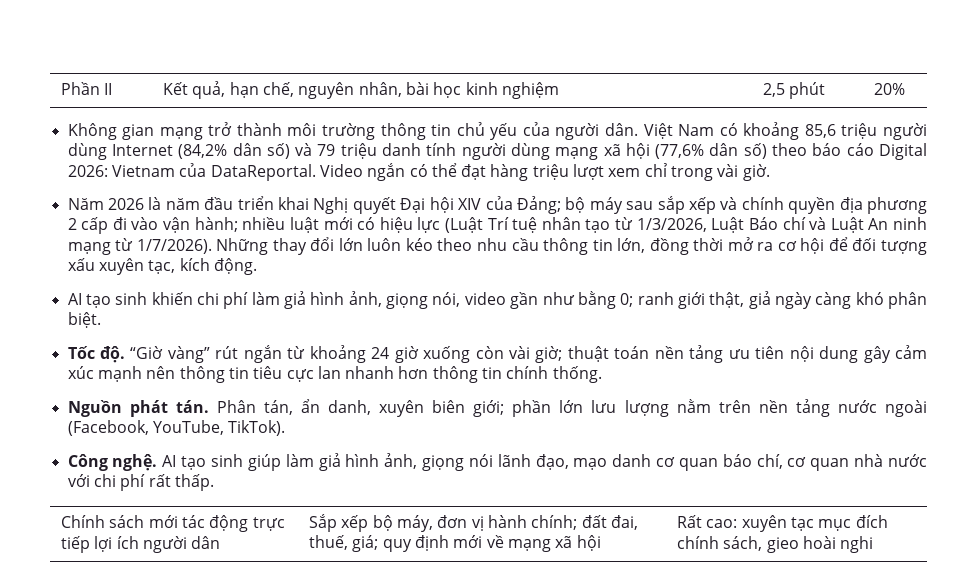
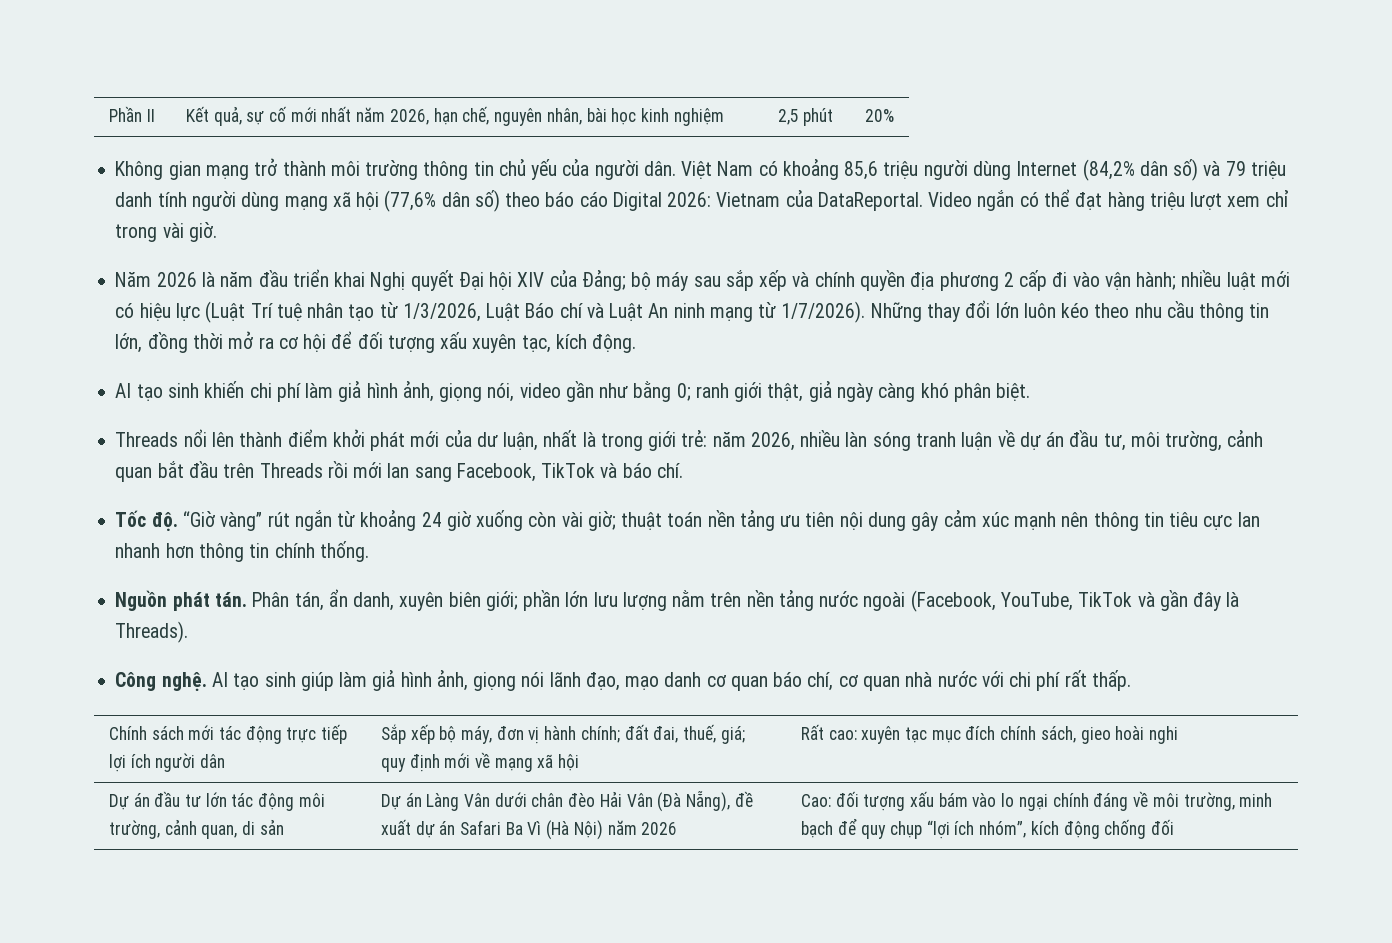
- Phần II | Kết quả, hạn chế, nguyên nhân, bài học kinh nghiệm | 2,5 phút | 20%
+ Phần II | Kết quả, sự cố mới nhất năm 2026, hạn chế, nguyên nhân, bài học kinh nghiệm | 2,5 phút | 20%
+ Threads nổi lên thành điểm khởi phát mới của dư luận, nhất là trong giới trẻ: năm 2026, nhiều làn sóng tranh luận về dự án đầu tư, môi trường, cảnh quan bắt đầu trên Threads rồi mới lan sang Facebook, TikTok và báo chí.
- Phân tán, ẩn danh, xuyên biên giới; phần lớn lưu lượng nằm trên nền tảng nước ngoài (Facebook, YouTube, TikTok).
+ Phân tán, ẩn danh, xuyên biên giới; phần lớn lưu lượng nằm trên nền tảng nước ngoài (Facebook, YouTube, TikTok và gần đây là Threads).
+ Dự án đầu tư lớn tác động môi trường, cảnh quan, di sản | Dự án Làng Vân dưới chân đèo Hải Vân (Đà Nẵng), đề xuất dự án Safari Ba Vì (Hà Nội) năm 2026 | Cao: đối tượng xấu bám vào lo ngại chính đáng về môi trường, minh bạch để quy chụp “lợi ích nhóm”, kích động chống đối

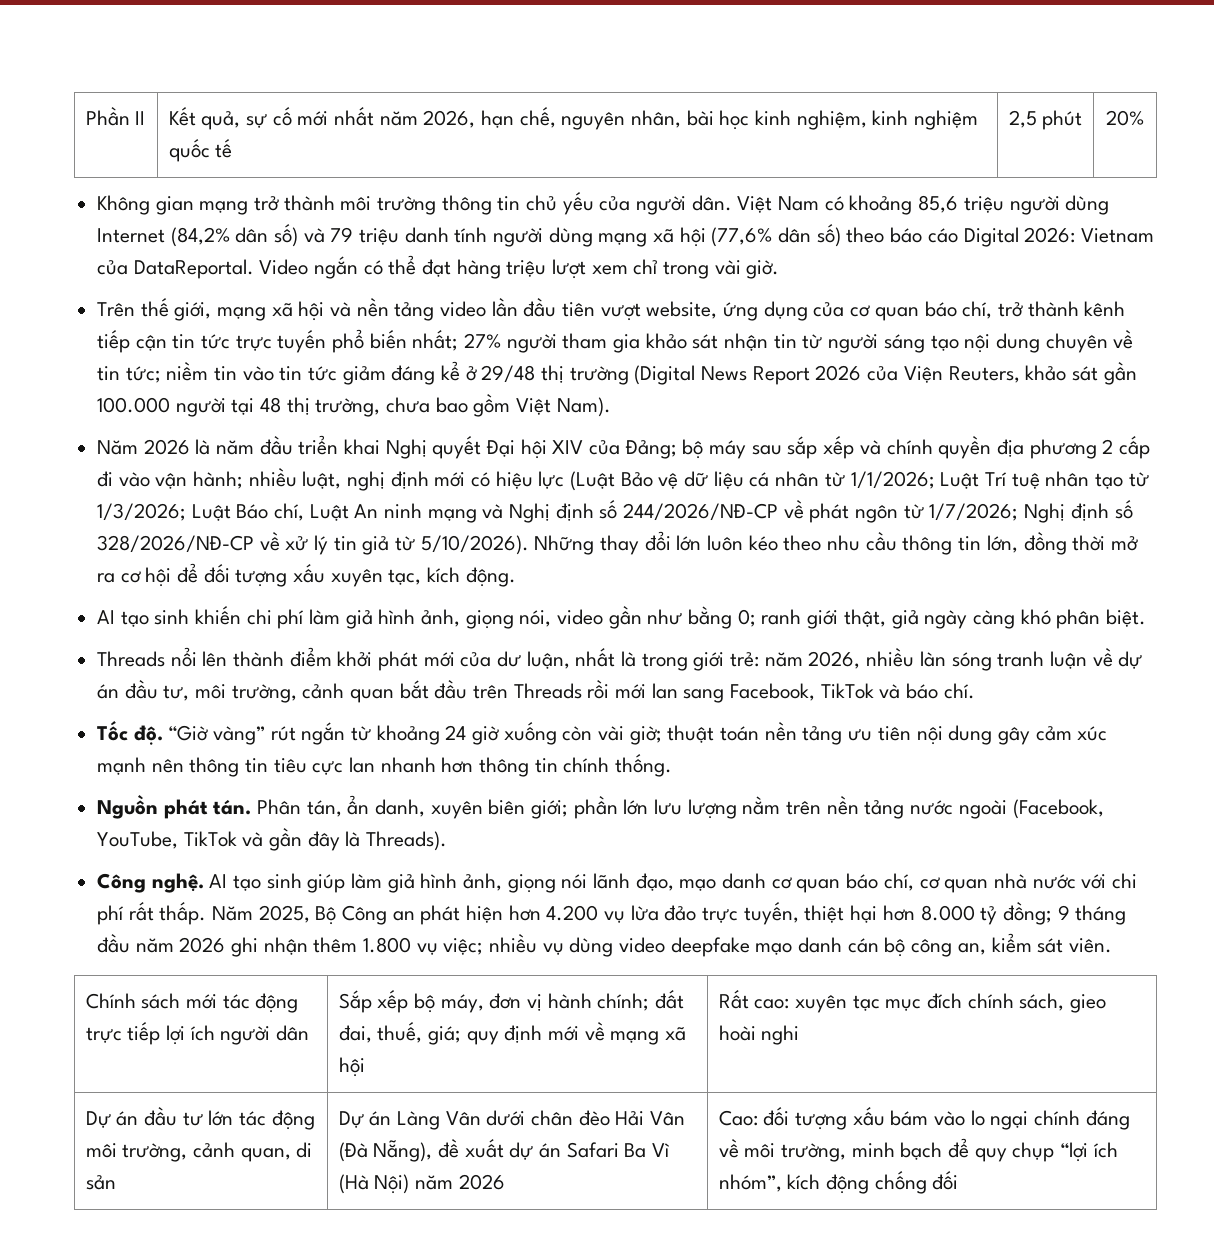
- Phần II | Kết quả, sự cố mới nhất năm 2026, hạn chế, nguyên nhân, bài học kinh nghiệm | 2,5 phút | 20%
+ Phần II | Kết quả, sự cố mới nhất năm 2026, hạn chế, nguyên nhân, bài học kinh nghiệm, kinh nghiệm quốc tế | 2,5 phút | 20%
+ Trên thế giới, mạng xã hội và nền tảng video lần đầu tiên vượt website, ứng dụng của cơ quan báo chí, trở thành kênh tiếp cận tin tức trực tuyến phổ biến nhất; 27% người tham gia khảo sát nhận tin từ người sáng tạo nội dung chuyên về tin tức; niềm tin vào tin tức giảm đáng kể ở 29/48 thị trường (Digital News Report 2026 của Viện Reuters, khảo sát gần 100.000 người tại 48 thị trường, chưa bao gồm Việt Nam).
- Năm 2026 là năm đầu triển khai Nghị quyết Đại hội XIV của Đảng; bộ máy sau sắp xếp và chính quyền địa phương 2 cấp đi vào vận hành; nhiều luật mới có hiệu lực (Luật Trí tuệ nhân tạo từ 1/3/2026, Luật Báo chí và Luật An ninh mạng từ 1/7/2026).
+ Năm 2026 là năm đầu triển khai Nghị quyết Đại hội XIV của Đảng; bộ máy sau sắp xếp và chính quyền địa phương 2 cấp đi vào vận hành; nhiều luật, nghị định mới có hiệu lực (Luật Bảo vệ dữ liệu cá nhân từ 1/1/2026; Luật Trí tuệ nhân tạo từ 1/3/2026; Luật Báo chí, Luật An ninh mạng và Nghị định số 244/2026/NĐ-CP về phát ngôn từ 1/7/2026; Nghị định số 328/2026/NĐ-CP về xử lý tin giả từ 5/10/2026).
+ Năm 2025, Bộ Công an phát hiện hơn 4.200 vụ lừa đảo trực tuyến, thiệt hại hơn 8.000 tỷ đồng; 9 tháng đầu năm 2026 ghi nhận thêm 1.800 vụ việc; nhiều vụ dùng video deepfake mạo danh cán bộ công an, kiểm sát viên.

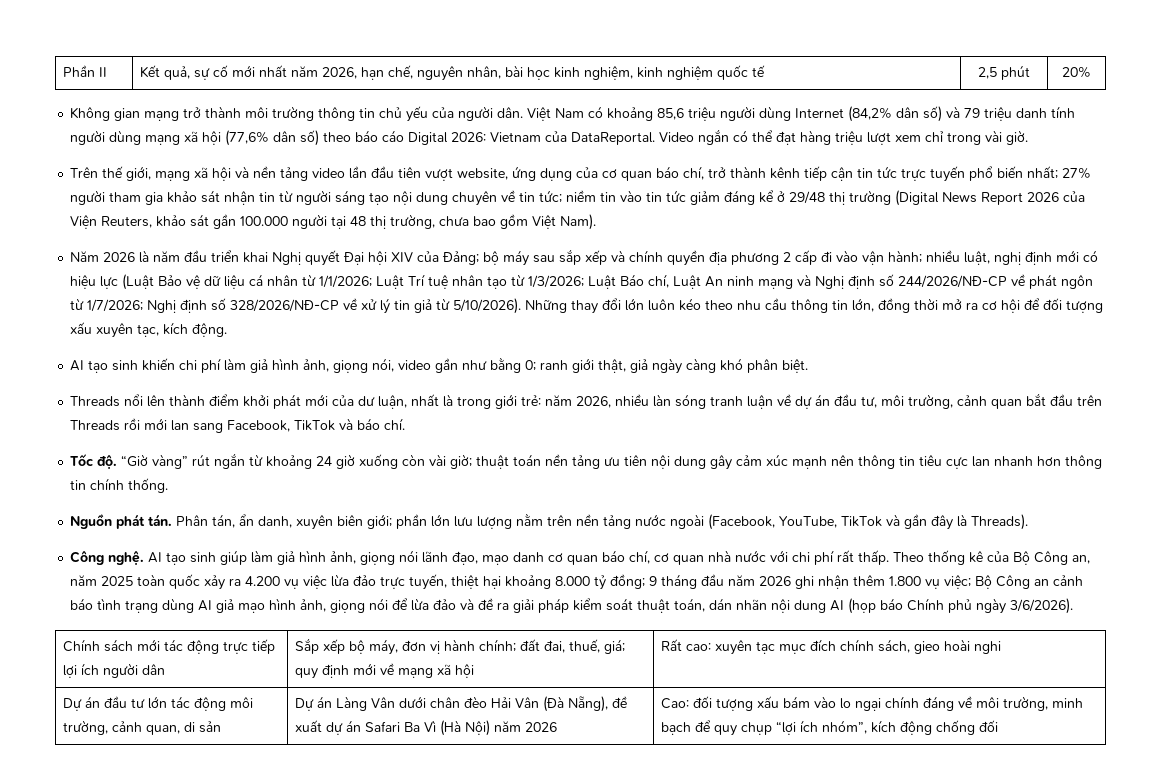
- Năm 2025, Bộ Công an phát hiện hơn 4.200 vụ lừa đảo trực tuyến, thiệt hại hơn 8.000 tỷ đồng; 9 tháng đầu năm 2026 ghi nhận thêm 1.800 vụ việc; nhiều vụ dùng video deepfake mạo danh cán bộ công an, kiểm sát viên.
+ Theo thống kê của Bộ Công an, năm 2025 toàn quốc xảy ra 4.200 vụ việc lừa đảo trực tuyến, thiệt hại khoảng 8.000 tỷ đồng; 9 tháng đầu năm 2026 ghi nhận thêm 1.800 vụ việc; Bộ Công an cảnh báo tình trạng dùng AI giả mạo hình ảnh, giọng nói để lừa đảo và đề ra giải pháp kiểm soát thuật toán, dán nhãn nội dung AI (họp báo Chính phủ ngày 3/6/2026).

